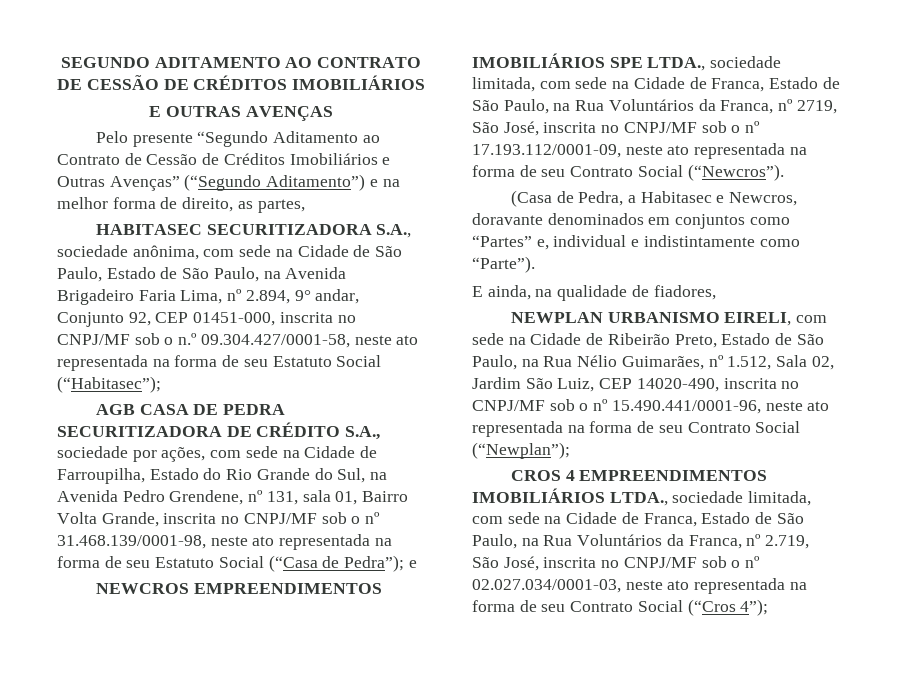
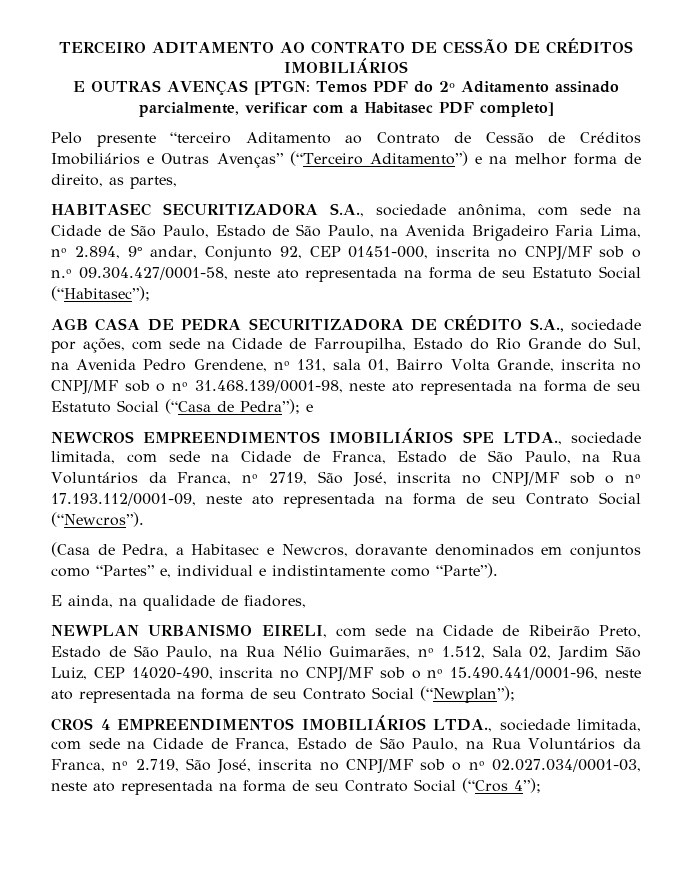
- SEGUNDO ADITAMENTO AO CONTRATO DE CESSÃO DE CRÉDITOS IMOBILIÁRIOS
+ TERCEIRO ADITAMENTO AO CONTRATO DE CESSÃO DE CRÉDITOS IMOBILIÁRIOS
- E OUTRAS AVENÇAS
+ E OUTRAS AVENÇAS [PTGN: Temos PDF do 2º Aditamento assinado parcialmente, verificar com a Habitasec PDF completo]
- Pelo presente “Segundo Aditamento ao Contrato de Cessão de Créditos Imobiliários e Outras Avenças” (“Segundo Aditamento”) e na melhor forma de direito, as partes,
+ Pelo presente “terceiro Aditamento ao Contrato de Cessão de Créditos Imobiliários e Outras Avenças” (“Terceiro Aditamento”) e na melhor forma de direito, as partes,

